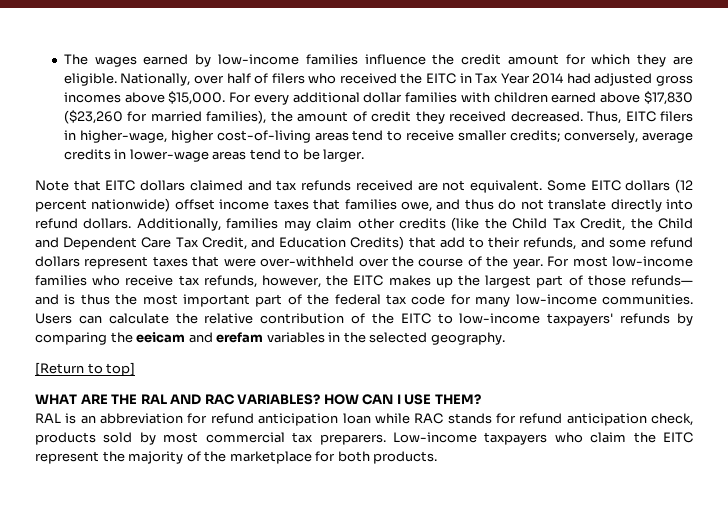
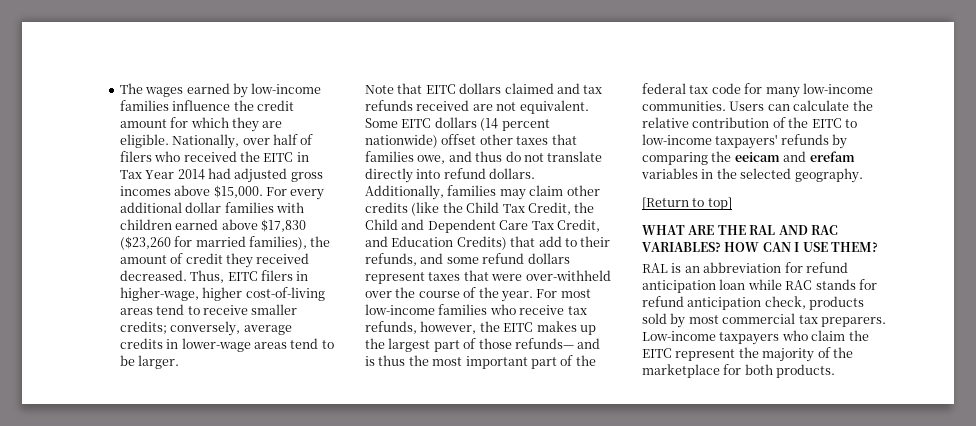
- Some EITC dollars (12 percent nationwide) offset income taxes that families owe, and thus do not translate directly into refund dollars.
+ Some EITC dollars (14 percent nationwide) offset other taxes that families owe, and thus do not translate directly into refund dollars.

